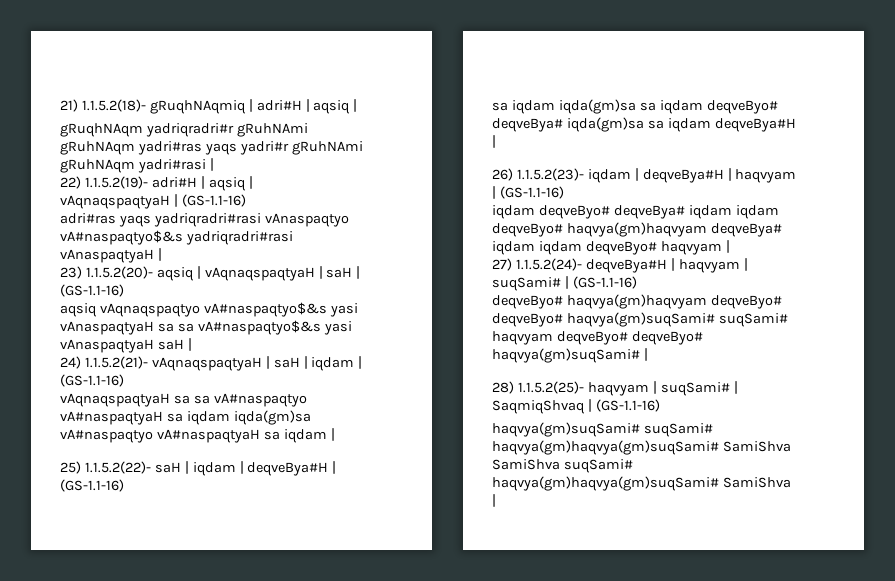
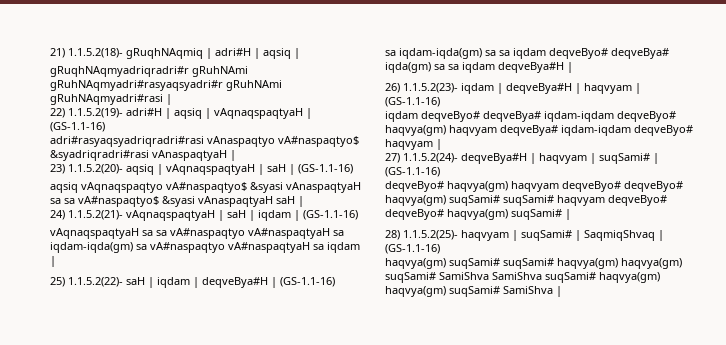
- gRuqhNAqm yadriqradri#r gRuhNAmi gRuhNAqm yadri#ras yaqs yadri#r gRuhNAmi gRuhNAqm yadri#rasi |
+ gRuqhNAqmyadriqradri#r gRuhNAmi gRuhNAqmyadri#rasyaqsyadri#r gRuhNAmi gRuhNAqmyadri#rasi |
- adri#ras yaqs yadriqradri#rasi vAnaspaqtyo vA#naspaqtyo$&s yadriqradri#rasi vAnaspaqtyaH |
+ adri#rasyaqsyadriqradri#rasi vAnaspaqtyo vA#naspaqtyo$ &syadriqradri#rasi vAnaspaqtyaH |
- aqsiq vAqnaqspaqtyo vA#naspaqtyo$&s yasi vAnaspaqtyaH sa sa vA#naspaqtyo$&s yasi vAnaspaqtyaH saH |
+ aqsiq vAqnaqspaqtyo vA#naspaqtyo$ &syasi vAnaspaqtyaH sa sa vA#naspaqtyo$ &syasi vAnaspaqtyaH saH |
- vAqnaqspaqtyaH sa sa vA#naspaqtyo vA#naspaqtyaH sa iqdam iqda(gm)sa vA#naspaqtyo vA#naspaqtyaH sa iqdam |
+ vAqnaqspaqtyaH sa sa vA#naspaqtyo vA#naspaqtyaH sa iqdam-iqda(gm) sa vA#naspaqtyo vA#naspaqtyaH sa iqdam |
- sa iqdam iqda(gm)sa sa iqdam deqveByo# deqveBya# iqda(gm)sa sa iqdam deqveBya#H |
+ sa iqdam-iqda(gm) sa sa iqdam deqveByo# deqveBya# iqda(gm) sa sa iqdam deqveBya#H |
- iqdam deqveByo# deqveBya# iqdam iqdam deqveByo# haqvya(gm)haqvyam deqveBya# iqdam iqdam deqveByo# haqvyam |
+ iqdam deqveByo# deqveBya# iqdam-iqdam deqveByo# haqvya(gm) haqvyam deqveBya# iqdam-iqdam deqveByo# haqvyam |
- deqveByo# haqvya(gm)haqvyam deqveByo# deqveByo# haqvya(gm)suqSami# suqSami# haqvyam deqveByo# deqveByo# haqvya(gm)suqSami# |
+ deqveByo# haqvya(gm) haqvyam deqveByo# deqveByo# haqvya(gm) suqSami# suqSami# haqvyam deqveByo# deqveByo# haqvya(gm) suqSami# |
- haqvya(gm)suqSami# suqSami# haqvya(gm)haqvya(gm)suqSami# SamiShva SamiShva suqSami# haqvya(gm)haqvya(gm)suqSami# SamiShva |
+ haqvya(gm) suqSami# suqSami# haqvya(gm) haqvya(gm) suqSami# SamiShva SamiShva suqSami# haqvya(gm) haqvya(gm) suqSami# SamiShva |

